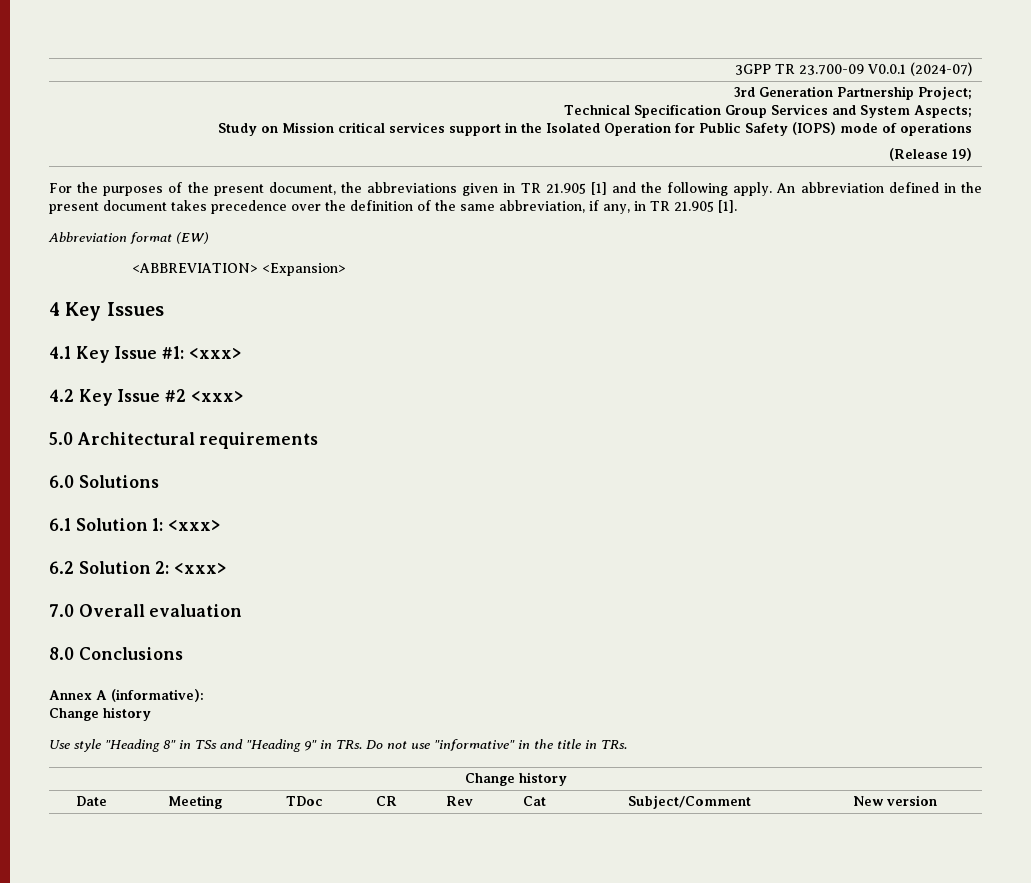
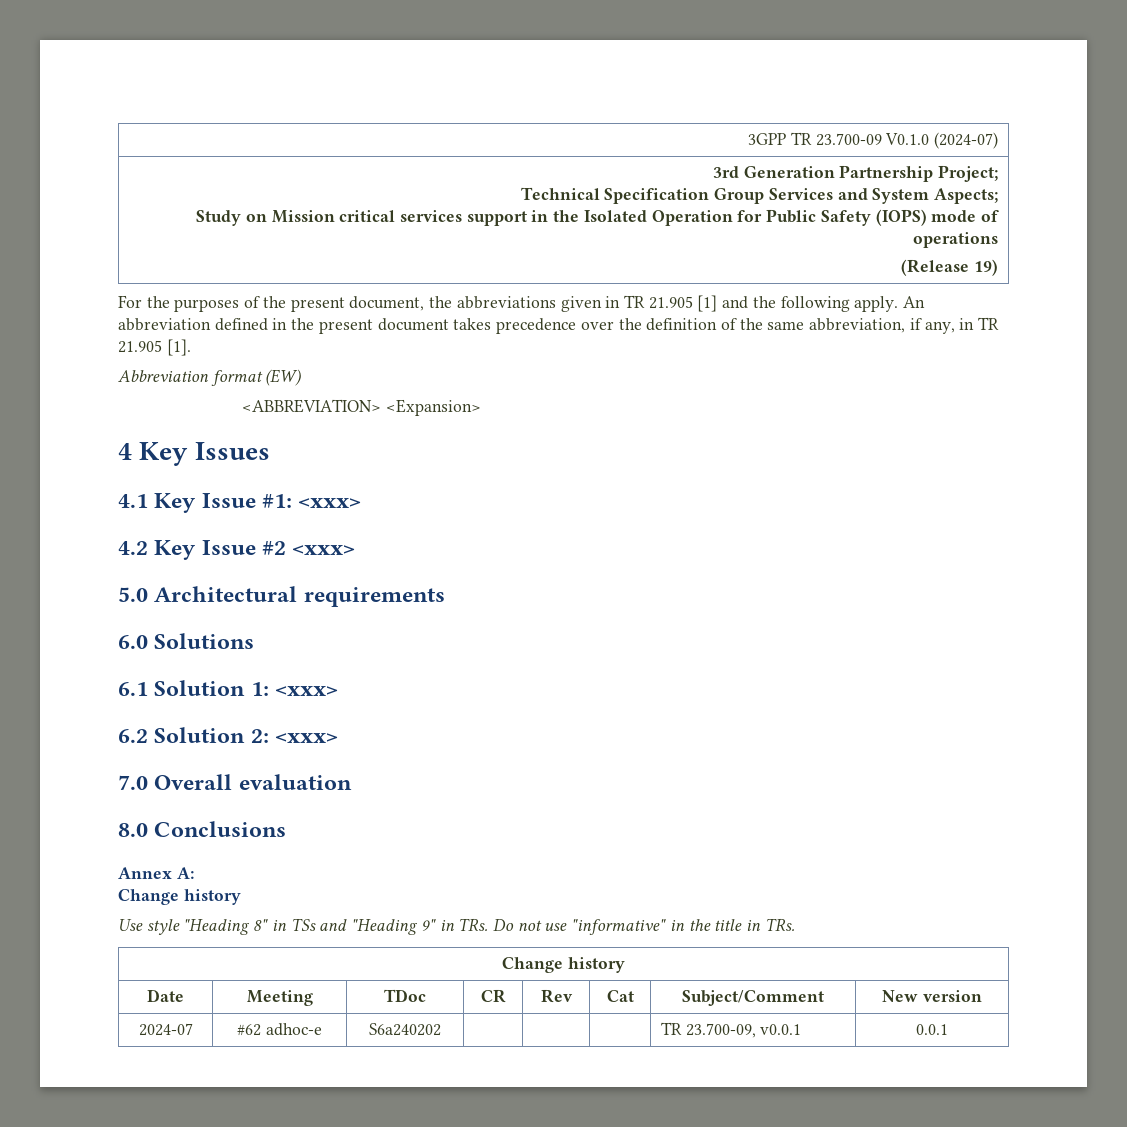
- 3GPP TR 23.700-09 V0.0.1 (2024-07)
+ 3GPP TR 23.700-09 V0.1.0 (2024-07)
- Annex A (informative):
+ Annex A:
+ 2024-07 | #62 adhoc-e | S6a240202 | | | | TR 23.700-09, v0.0.1 | 0.0.1

